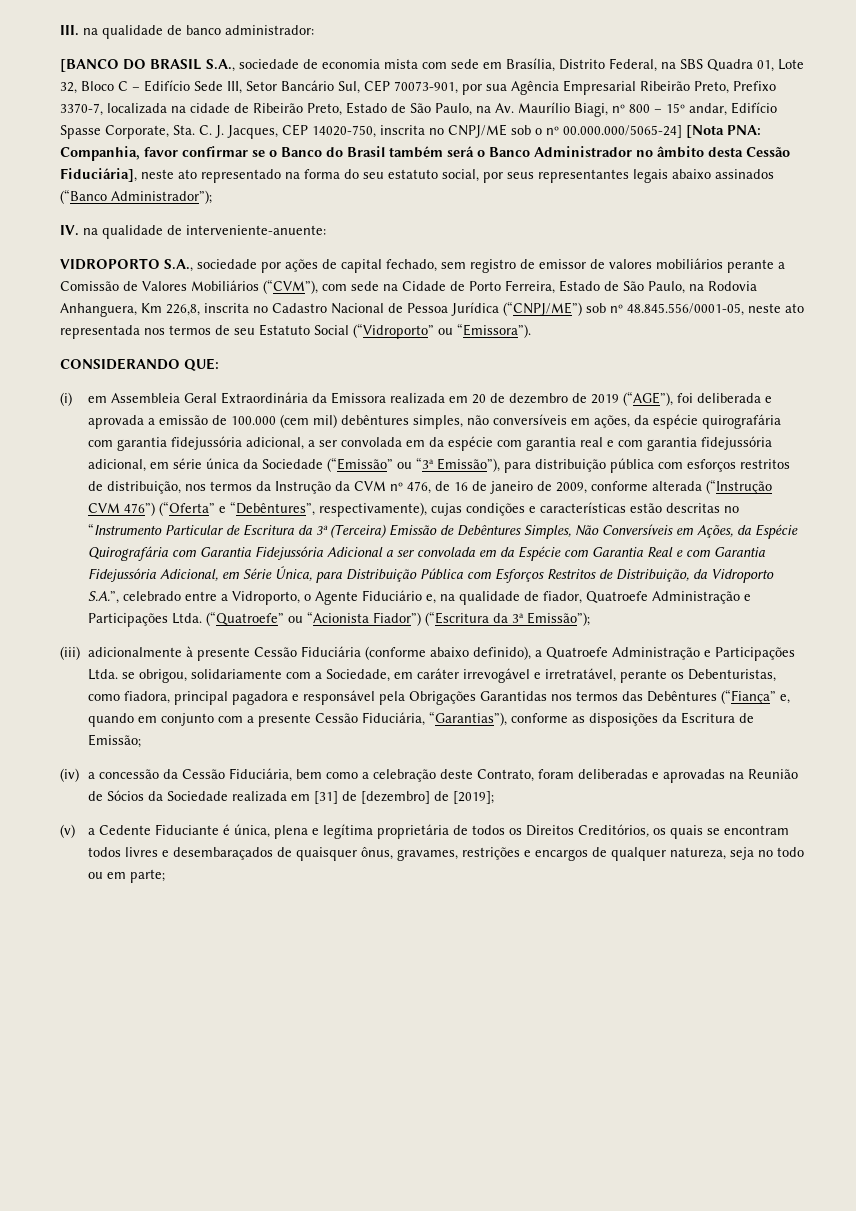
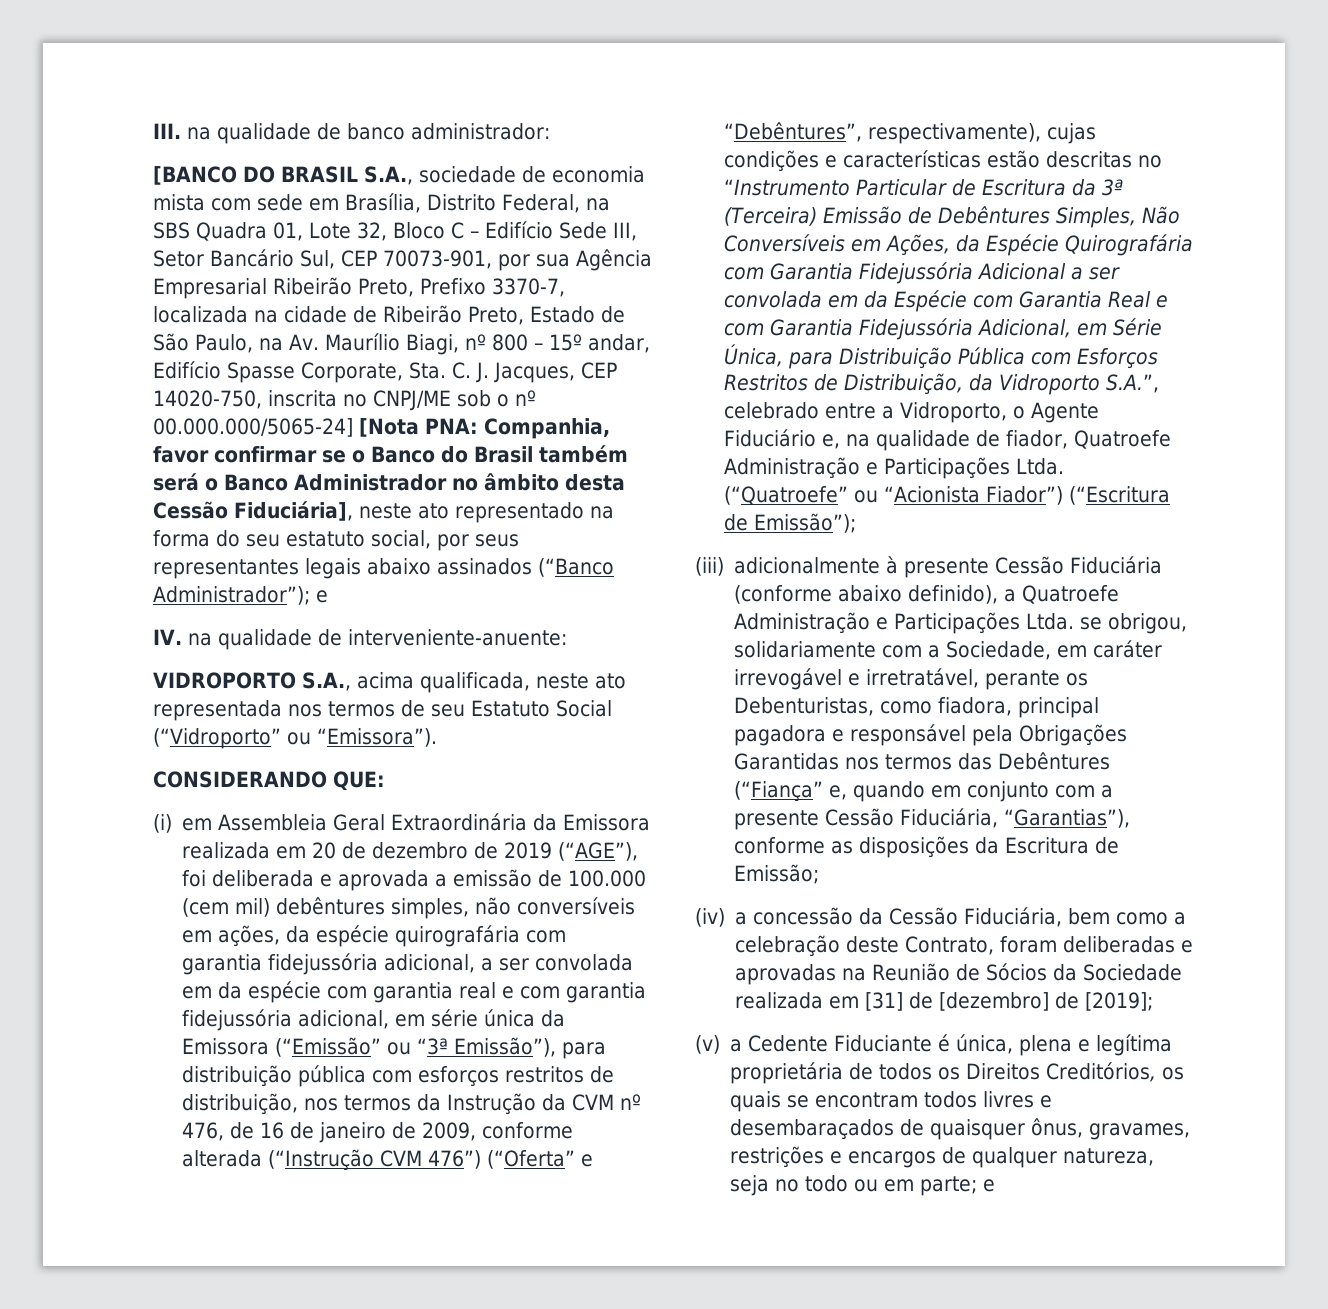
- Companhia, favor confirmar se o Banco do Brasil também será o Banco Administrador no âmbito desta Cessão Fiduciária], neste ato representado na forma do seu estatuto social, por seus representantes legais abaixo assinados (“Banco Administrador”);
+ Companhia, favor confirmar se o Banco do Brasil também será o Banco Administrador no âmbito desta Cessão Fiduciária], neste ato representado na forma do seu estatuto social, por seus representantes legais abaixo assinados (“Banco Administrador”); e
- VIDROPORTO S.A., sociedade por ações de capital fechado, sem registro de emissor de valores mobiliários perante a Comissão de Valores Mobiliários (“CVM”), com sede na Cidade de Porto Ferreira, Estado de São Paulo, na Rodovia Anhanguera, Km 226,8, inscrita no Cadastro Nacional de Pessoa Jurídica (“CNPJ/ME”) sob nº 48.845.556/0001-05, neste ato representada nos termos de seu Estatuto Social (“Vidroporto” ou “Emissora”).
+ VIDROPORTO S.A., acima qualificada, neste ato representada nos termos de seu Estatuto Social (“Vidroporto” ou “Emissora”).
- (i) em Assembleia Geral Extraordinária da Emissora realizada em 20 de dezembro de 2019 (“AGE”), foi deliberada e aprovada a emissão de 100.000 (cem mil) debêntures simples, não conversíveis em ações, da espécie quirografária com garantia fidejussória adicional, a ser convolada em da espécie com garantia real e com garantia fidejussória adicional, em série única da Sociedade (“Emissão” ou “3ª Emissão”), para distribuição pública com esforços restritos de distribuição, nos termos da Instrução da CVM nº 476, de 16 de janeiro de 2009, conforme alterada (“Instrução CVM 476”) (“Oferta” e “Debêntures”, respectivamente), cujas condições e características estão descritas no “Instrumento Particular de Escritura da 3ª (Terceira) Emissão de Debêntures Simples, Não Conversíveis em Ações, da Espécie Quirografária com Garantia Fidejussória Adicional a ser convolada em da Espécie com Garantia Real e com Garantia Fidejussória Adicional, em Série Única, para Distribuição Pública com Esforços Restritos de Distribuição, da Vidroporto S.A.”, celebrado entre a Vidroporto, o Agente Fiduciário e, na qualidade de fiador, Quatroefe Administração e Participações Ltda.
+ (i) em Assembleia Geral Extraordinária da Emissora realizada em 20 de dezembro de 2019 (“AGE”), foi deliberada e aprovada a emissão de 100.000 (cem mil) debêntures simples, não conversíveis em ações, da espécie quirografária com garantia fidejussória adicional, a ser convolada em da espécie com garantia real e com garantia fidejussória adicional, em série única da Emissora (“Emissão” ou “3ª Emissão”), para distribuição pública com esforços restritos de distribuição, nos termos da Instrução da CVM nº 476, de 16 de janeiro de 2009, conforme alterada (“Instrução CVM 476”) (“Oferta” e “Debêntures”, respectivamente), cujas condições e características estão descritas no “Instrumento Particular de Escritura da 3ª (Terceira) Emissão de Debêntures Simples, Não Conversíveis em Ações, da Espécie Quirografária com Garantia Fidejussória Adicional a ser convolada em da Espécie com Garantia Real e com Garantia Fidejussória Adicional, em Série Única, para Distribuição Pública com Esforços Restritos de Distribuição, da Vidroporto S.A.”, celebrado entre a Vidroporto, o Agente Fiduciário e, na qualidade de fiador, Quatroefe Administração e Participações Ltda.
- (“Quatroefe” ou “Acionista Fiador”) (“Escritura da 3ª Emissão”);
+ (“Quatroefe” ou “Acionista Fiador”) (“Escritura de Emissão”);
- (v) a Cedente Fiduciante é única, plena e legítima proprietária de todos os Direitos Creditórios, os quais se encontram todos livres e desembaraçados de quaisquer ônus, gravames, restrições e encargos de qualquer natureza, seja no todo ou em parte;
+ (v) a Cedente Fiduciante é única, plena e legítima proprietária de todos os Direitos Creditórios, os quais se encontram todos livres e desembaraçados de quaisquer ônus, gravames, restrições e encargos de qualquer natureza, seja no todo ou em parte; e

